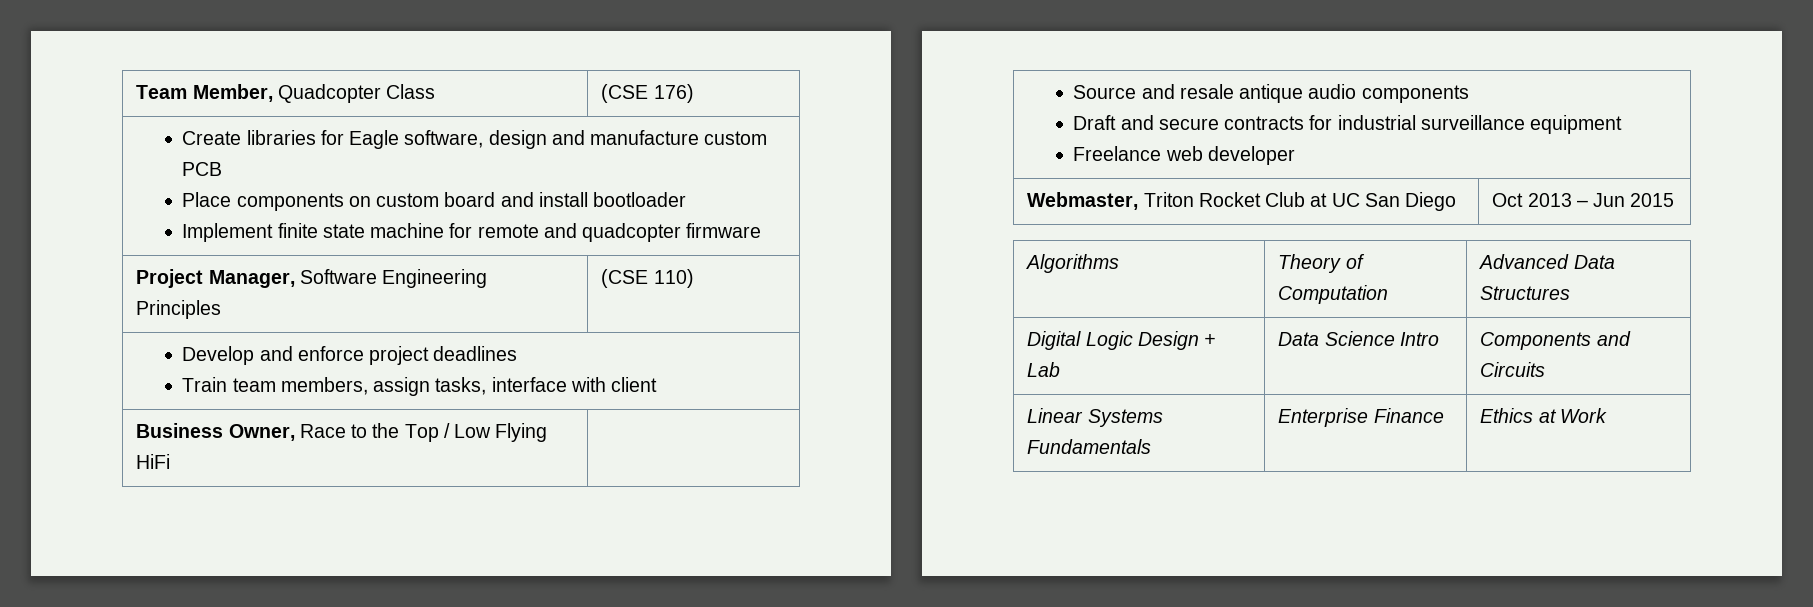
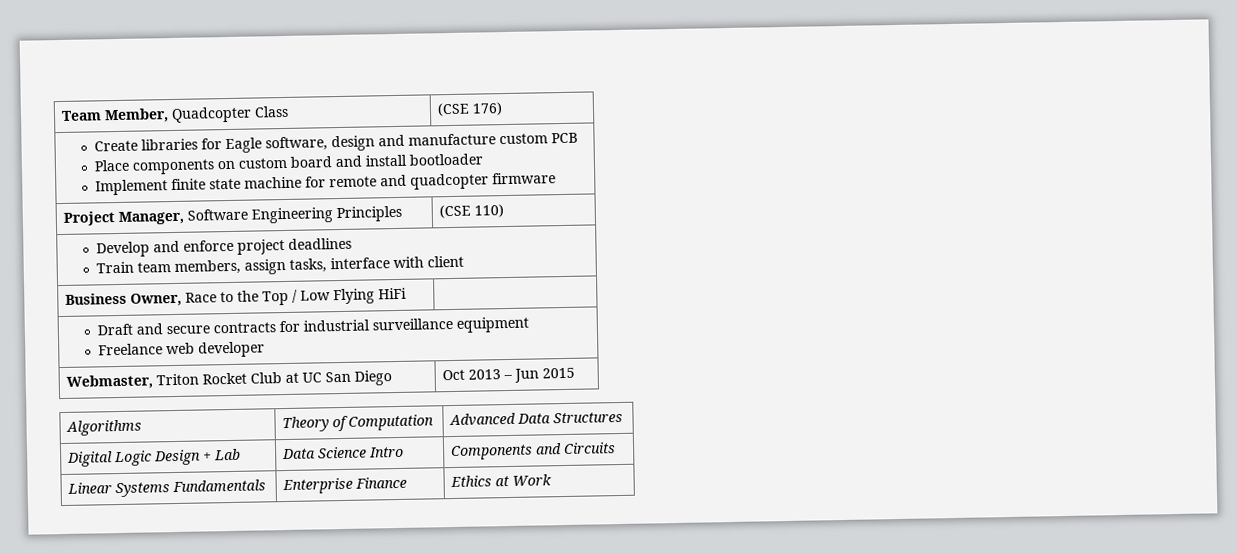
- Source and resale antique audio components

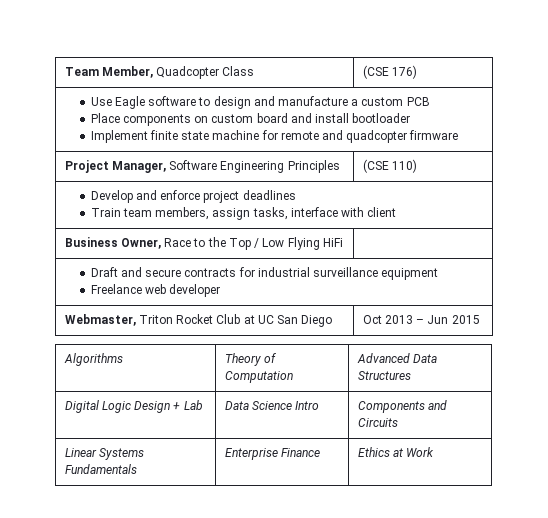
- Create libraries for Eagle software, design and manufacture custom PCB
+ Use Eagle software to design and manufacture a custom PCB

